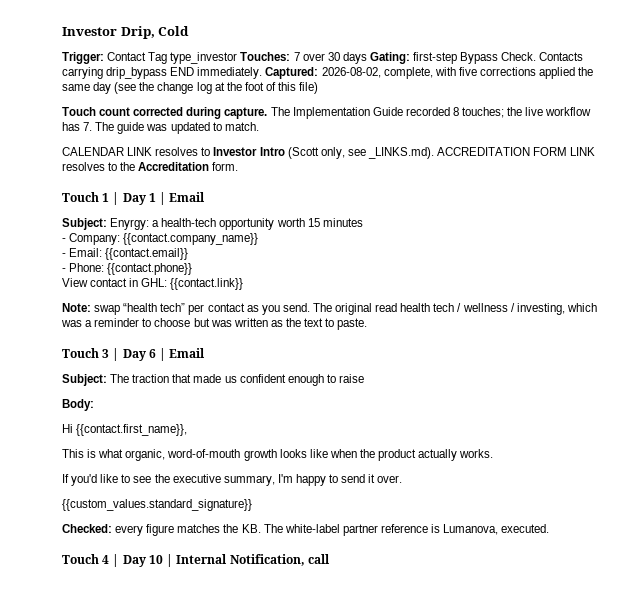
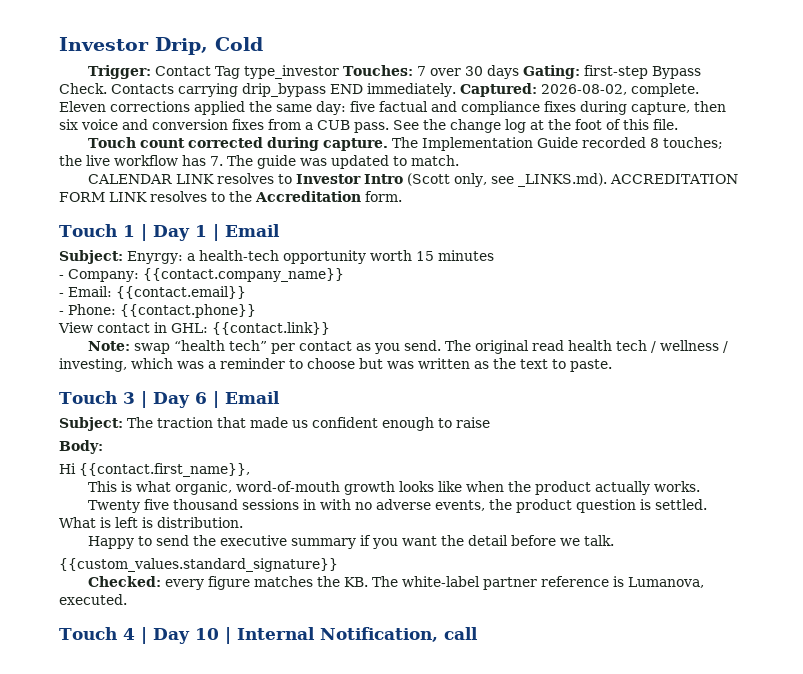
- Captured: 2026-08-02, complete, with five corrections applied the same day (see the change log at the foot of this file)
+ Captured: 2026-08-02, complete. Eleven corrections applied the same day: five factual and compliance fixes during capture, then six voice and conversion fixes from a CUB pass. See the change log at the foot of this file.
- If you'd like to see the executive summary, I'm happy to send it over.
+ Twenty five thousand sessions in with no adverse events, the product question is settled. What is left is distribution.
+ Happy to send the executive summary if you want the detail before we talk.

